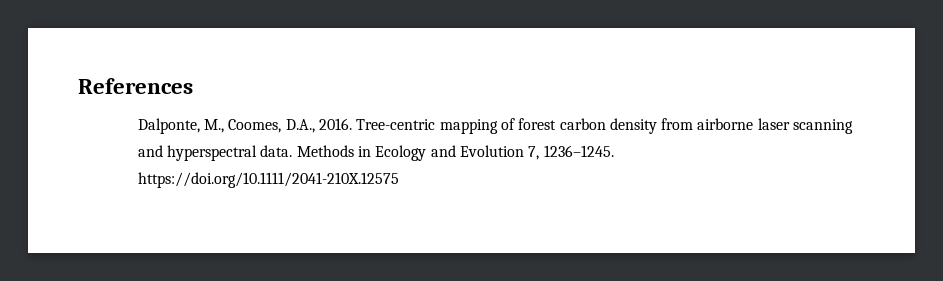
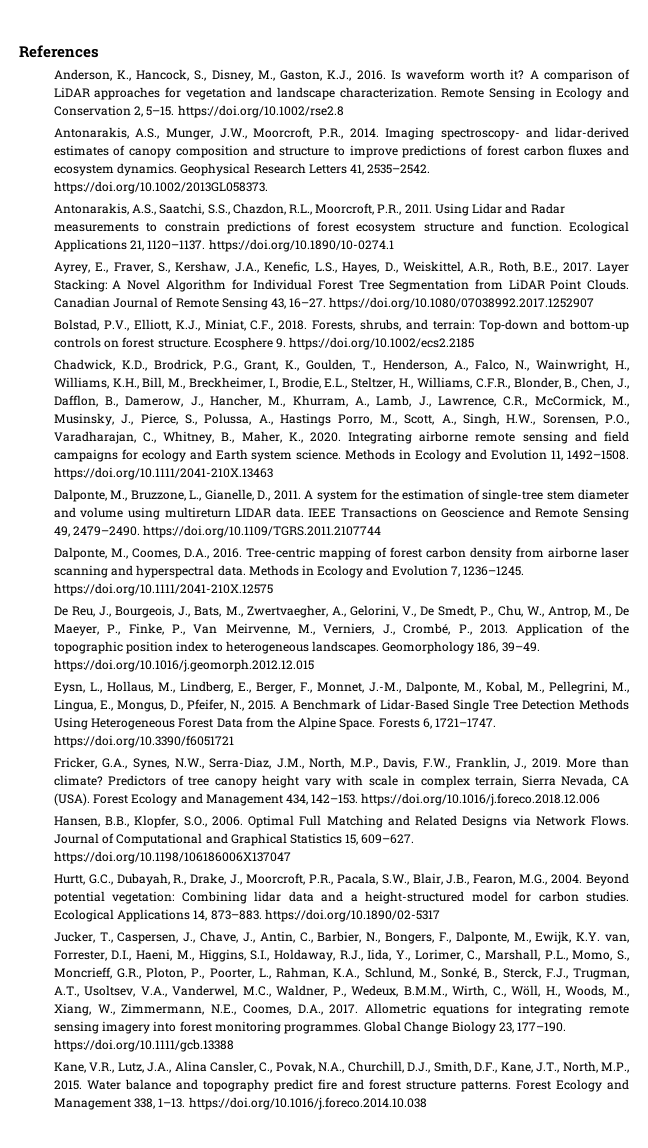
+ Anderson, K., Hancock, S., Disney, M., Gaston, K.J., 2016. Is waveform worth it? A comparison of LiDAR approaches for vegetation and landscape characterization. Remote Sensing in Ecology and Conservation 2, 5–15. https://doi.org/10.1002/rse2.8
+ Antonarakis, A.S., Munger, J.W., Moorcroft, P.R., 2014. Imaging spectroscopy- and lidar-derived estimates of canopy composition and structure to improve predictions of forest carbon fluxes and ecosystem dynamics. Geophysical Research Letters 41, 2535–2542. https://doi.org/10.1002/2013GL058373.
+ Antonarakis, A.S., Saatchi, S.S., Chazdon, R.L., Moorcroft, P.R., 2011. Using Lidar and Radar measurements to constrain predictions of forest ecosystem structure and function. Ecological Applications 21, 1120–1137. https://doi.org/10.1890/10-0274.1
+ Ayrey, E., Fraver, S., Kershaw, J.A., Kenefic, L.S., Hayes, D., Weiskittel, A.R., Roth, B.E., 2017. Layer Stacking: A Novel Algorithm for Individual Forest Tree Segmentation from LiDAR Point Clouds. Canadian Journal of Remote Sensing 43, 16–27. https://doi.org/10.1080/07038992.2017.1252907
+ Bolstad, P.V., Elliott, K.J., Miniat, C.F., 2018. Forests, shrubs, and terrain: Top‐down and bottom‐up controls on forest structure. Ecosphere 9. https://doi.org/10.1002/ecs2.2185
+ Chadwick, K.D., Brodrick, P.G., Grant, K., Goulden, T., Henderson, A., Falco, N., Wainwright, H., Williams, K.H., Bill, M., Breckheimer, I., Brodie, E.L., Steltzer, H., Williams, C.F.R., Blonder, B., Chen, J., Dafflon, B., Damerow, J., Hancher, M., Khurram, A., Lamb, J., Lawrence, C.R., McCormick, M., Musinsky, J., Pierce, S., Polussa, A., Hastings Porro, M., Scott, A., Singh, H.W., Sorensen, P.O., Varadharajan, C., Whitney, B., Maher, K., 2020. Integrating airborne remote sensing and field campaigns for ecology and Earth system science. Methods in Ecology and Evolution 11, 1492–1508. https://doi.org/10.1111/2041-210X.13463
+ Dalponte, M., Bruzzone, L., Gianelle, D., 2011. A system for the estimation of single-tree stem diameter and volume using multireturn LIDAR data. IEEE Transactions on Geoscience and Remote Sensing 49, 2479–2490. https://doi.org/10.1109/TGRS.2011.2107744
+ De Reu, J., Bourgeois, J., Bats, M., Zwertvaegher, A., Gelorini, V., De Smedt, P., Chu, W., Antrop, M., De Maeyer, P., Finke, P., Van Meirvenne, M., Verniers, J., Crombé, P., 2013. Application of the topographic position index to heterogeneous landscapes. Geomorphology 186, 39–49. https://doi.org/10.1016/j.geomorph.2012.12.015
+ Eysn, L., Hollaus, M., Lindberg, E., Berger, F., Monnet, J.-M., Dalponte, M., Kobal, M., Pellegrini, M., Lingua, E., Mongus, D., Pfeifer, N., 2015. A Benchmark of Lidar-Based Single Tree Detection Methods Using Heterogeneous Forest Data from the Alpine Space. Forests 6, 1721–1747. https://doi.org/10.3390/f6051721
+ Fricker, G.A., Synes, N.W., Serra-Diaz, J.M., North, M.P., Davis, F.W., Franklin, J., 2019. More than climate? Predictors of tree canopy height vary with scale in complex terrain, Sierra Nevada, CA (USA). Forest Ecology and Management 434, 142–153. https://doi.org/10.1016/j.foreco.2018.12.006
+ Hansen, B.B., Klopfer, S.O., 2006. Optimal Full Matching and Related Designs via Network Flows. Journal of Computational and Graphical Statistics 15, 609–627. https://doi.org/10.1198/106186006X137047
+ Hurtt, G.C., Dubayah, R., Drake, J., Moorcroft, P.R., Pacala, S.W., Blair, J.B., Fearon, M.G., 2004. Beyond potential vegetation: Combining lidar data and a height-structured model for carbon studies. Ecological Applications 14, 873–883. https://doi.org/10.1890/02-5317
+ Jucker, T., Caspersen, J., Chave, J., Antin, C., Barbier, N., Bongers, F., Dalponte, M., Ewijk, K.Y. van, Forrester, D.I., Haeni, M., Higgins, S.I., Holdaway, R.J., Iida, Y., Lorimer, C., Marshall, P.L., Momo, S., Moncrieff, G.R., Ploton, P., Poorter, L., Rahman, K.A., Schlund, M., Sonké, B., Sterck, F.J., Trugman, A.T., Usoltsev, V.A., Vanderwel, M.C., Waldner, P., Wedeux, B.M.M., Wirth, C., Wöll, H., Woods, M., Xiang, W., Zimmermann, N.E., Coomes, D.A., 2017. Allometric equations for integrating remote sensing imagery into forest monitoring programmes. Global Change Biology 23, 177–190. https://doi.org/10.1111/gcb.13388
+ Kane, V.R., Lutz, J.A., Alina Cansler, C., Povak, N.A., Churchill, D.J., Smith, D.F., Kane, J.T., North, M.P., 2015. Water balance and topography predict fire and forest structure patterns. Forest Ecology and Management 338, 1–13. https://doi.org/10.1016/j.foreco.2014.10.038

